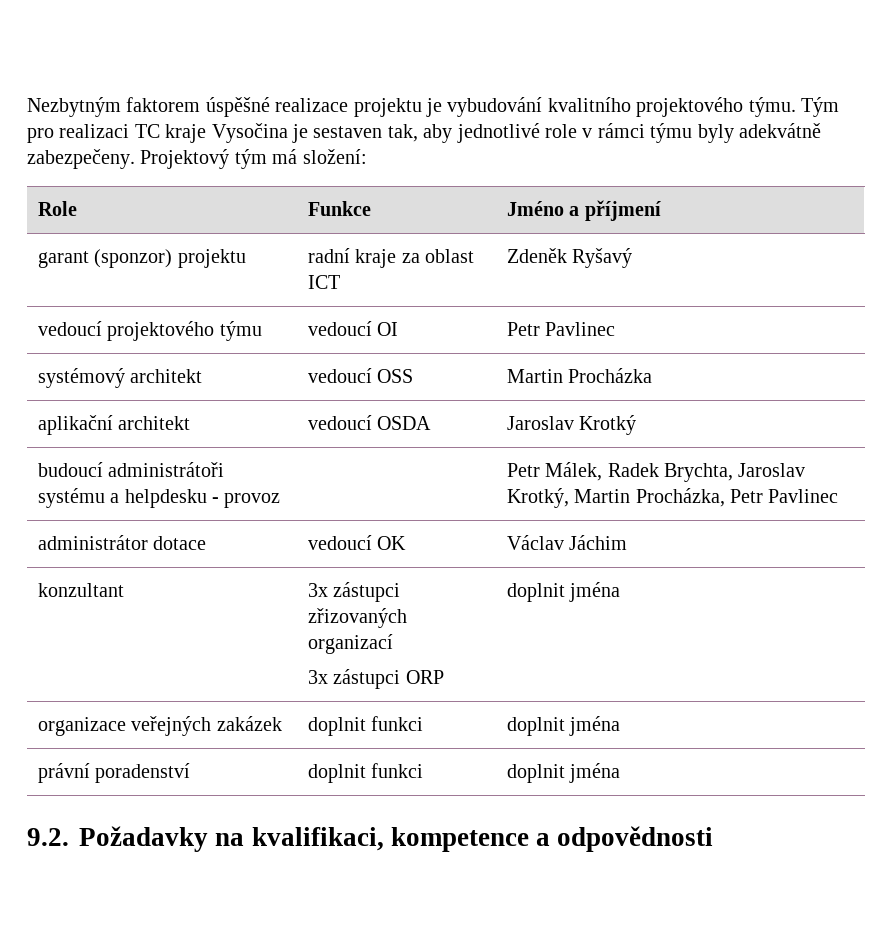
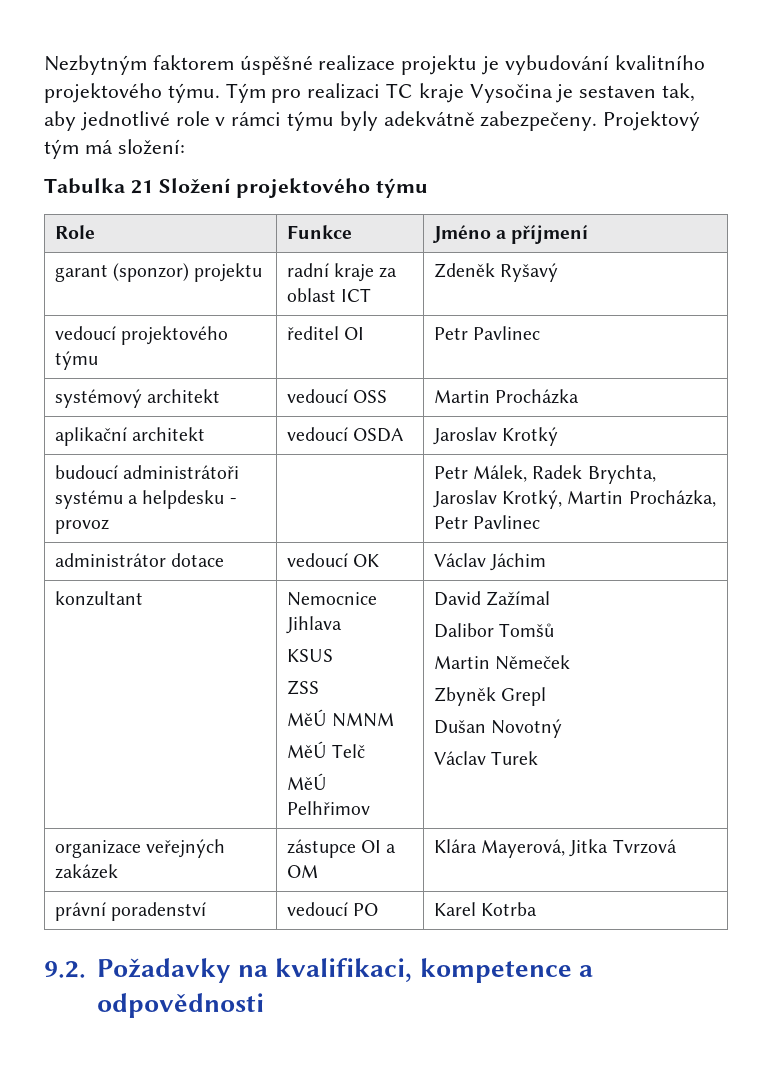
+ Tabulka 21 Složení projektového týmu
- vedoucí projektového týmu | vedoucí OI | Petr Pavlinec
+ vedoucí projektového týmu | ředitel OI | Petr Pavlinec
- konzultant | 3x zástupci zřizovaných organizací
- 3x zástupci ORP | doplnit jména
- organizace veřejných zakázek | doplnit funkci | doplnit jména
- právní poradenství | doplnit funkci | doplnit jména
+ konzultant | Nemocnice Jihlava
+ KSUS
+ ZSS
+ MěÚ NMNM
+ MěÚ Telč
+ MěÚ Pelhřimov | David Zažímal
+ Dalibor Tomšů
+ Martin Němeček
+ Zbyněk Grepl
+ Dušan Novotný
+ Václav Turek
+ organizace veřejných zakázek | zástupce OI a OM | Klára Mayerová, Jitka Tvrzová
+ právní poradenství | vedoucí PO | Karel Kotrba

